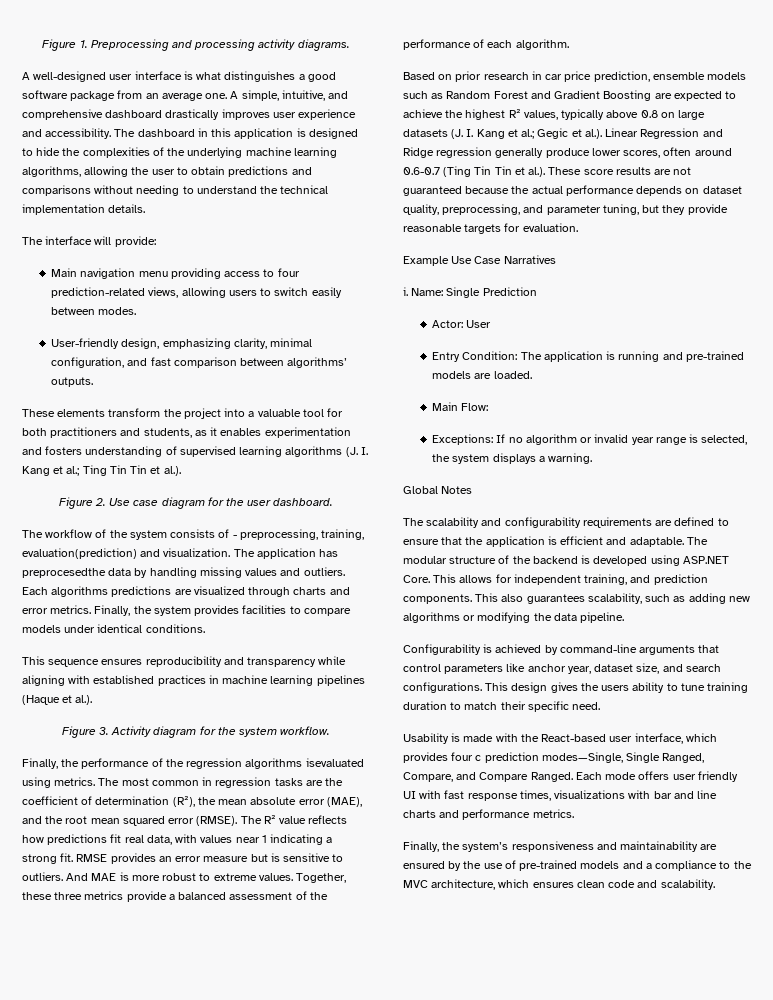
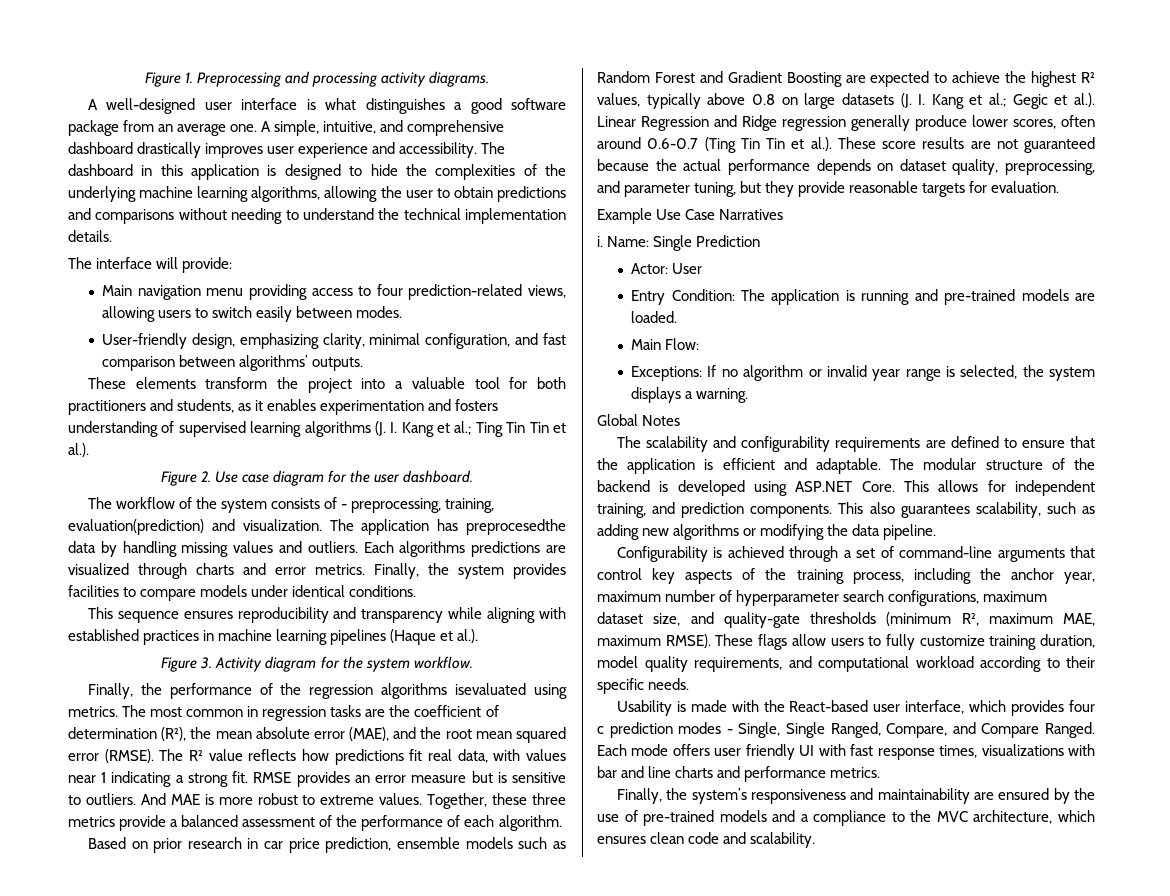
- Configurability is achieved by command-line arguments that control parameters like anchor year, dataset size, and search configurations. This design gives the users ability to tune training duration to match their specific need.
+ Configurability is achieved through a set of command-line arguments that control key aspects of the training process, including the anchor year, maximum number of hyperparameter search configurations, maximum dataset size, and quality-gate thresholds (minimum R², maximum MAE, maximum RMSE). These flags allow users to fully customize training duration, model quality requirements, and computational workload according to their specific needs.
- Usability is made with the React-based user interface, which provides four c prediction modes—Single, Single Ranged, Compare, and Compare Ranged.
+ Usability is made with the React-based user interface, which provides four c prediction modes - Single, Single Ranged, Compare, and Compare Ranged.

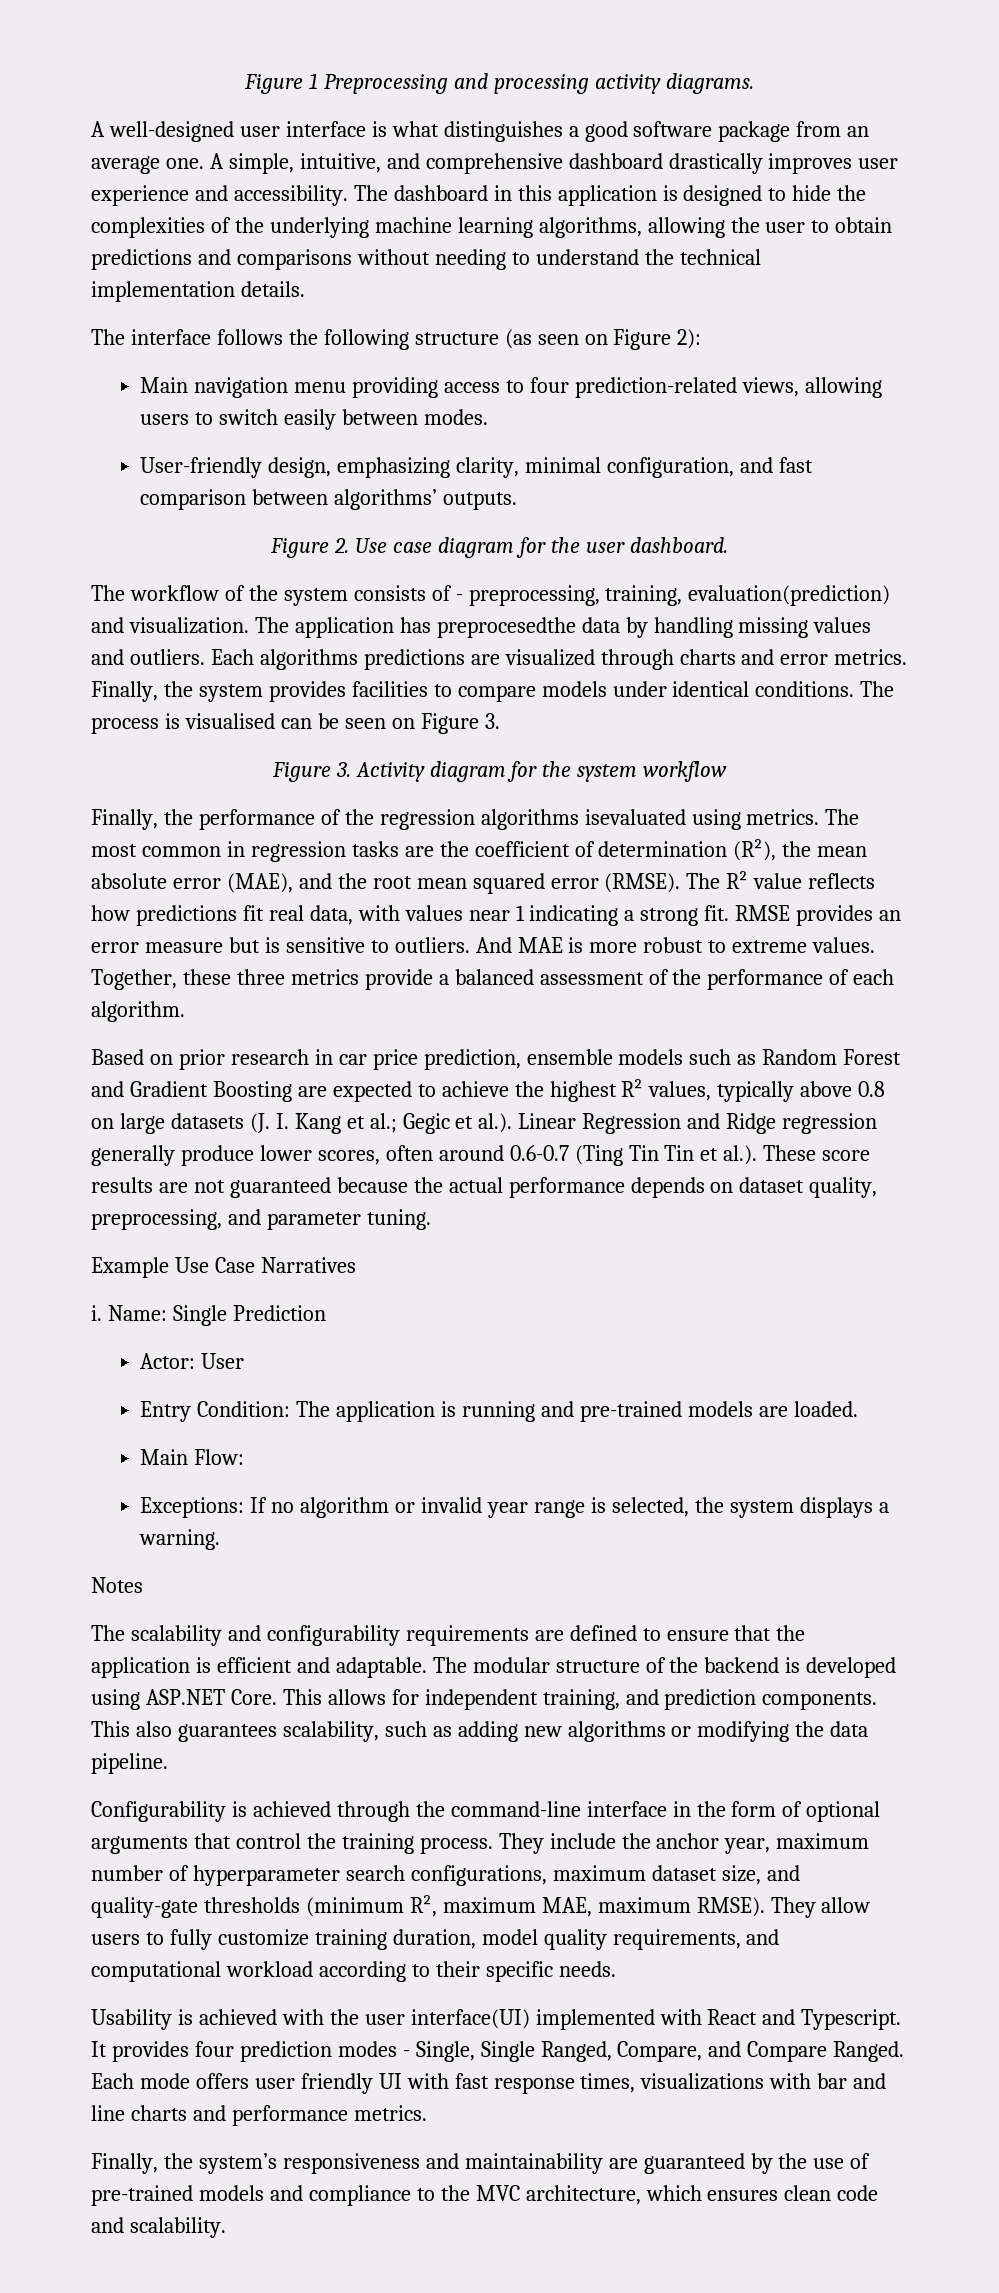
- Figure 1. Preprocessing and processing activity diagrams.
+ Figure 1 Preprocessing and processing activity diagrams.
- The interface will provide:
+ The interface follows the following structure (as seen on Figure 2):
- These elements transform the project into a valuable tool for both practitioners and students, as it enables experimentation and fosters understanding of supervised learning algorithms (J. I. Kang et al.; Ting Tin Tin et al.).
- Finally, the system provides facilities to compare models under identical conditions.
- This sequence ensures reproducibility and transparency while aligning with established practices in machine learning pipelines (Haque et al.).
+ Finally, the system provides facilities to compare models under identical conditions. The process is visualised can be seen on Figure 3.
- Figure 3. Activity diagram for the system workflow.
+ Figure 3. Activity diagram for the system workflow
- Gegic et al.). Linear Regression and Ridge regression generally produce lower scores, often around 0.6-0.7 (Ting Tin Tin et al.). These score results are not guaranteed because the actual performance depends on dataset quality, preprocessing, and parameter tuning, but they provide reasonable targets for evaluation.
+ Gegic et al.). Linear Regression and Ridge regression generally produce lower scores, often around 0.6-0.7 (Ting Tin Tin et al.). These score results are not guaranteed because the actual performance depends on dataset quality, preprocessing, and parameter tuning.
- Global Notes
+ Notes
- Configurability is achieved through a set of command-line arguments that control key aspects of the training process, including the anchor year, maximum number of hyperparameter search configurations, maximum dataset size, and quality-gate thresholds (minimum R², maximum MAE, maximum RMSE).
+ Configurability is achieved through the command-line interface in the form of optional arguments that control the training process. They include the anchor year, maximum number of hyperparameter search configurations, maximum dataset size, and quality-gate thresholds (minimum R², maximum MAE, maximum RMSE).
- These flags allow users to fully customize training duration, model quality requirements, and computational workload according to their specific needs.
+ They allow users to fully customize training duration, model quality requirements, and computational workload according to their specific needs.
- Usability is made with the React-based user interface, which provides four c prediction modes - Single, Single Ranged, Compare, and Compare Ranged.
+ Usability is achieved with the user interface(UI) implemented with React and Typescript. It provides four prediction modes - Single, Single Ranged, Compare, and Compare Ranged.
- Finally, the system’s responsiveness and maintainability are ensured by the use of pre-trained models and a compliance to the MVC architecture, which ensures clean code and scalability.
+ Finally, the system’s responsiveness and maintainability are guaranteed by the use of pre-trained models and compliance to the MVC architecture, which ensures clean code and scalability.

